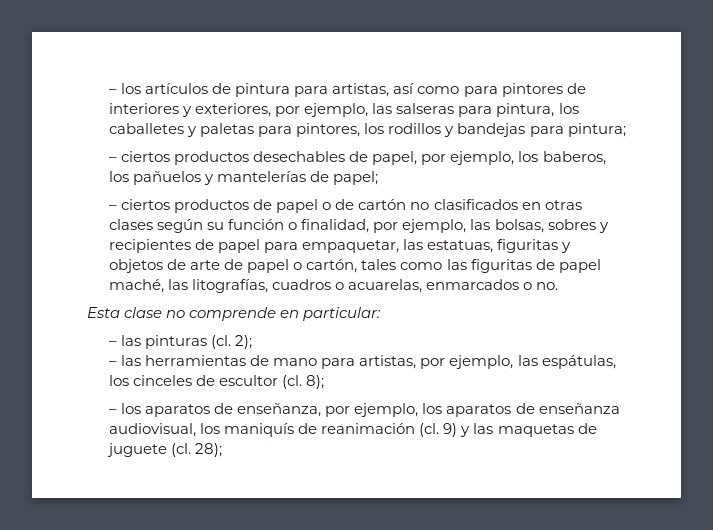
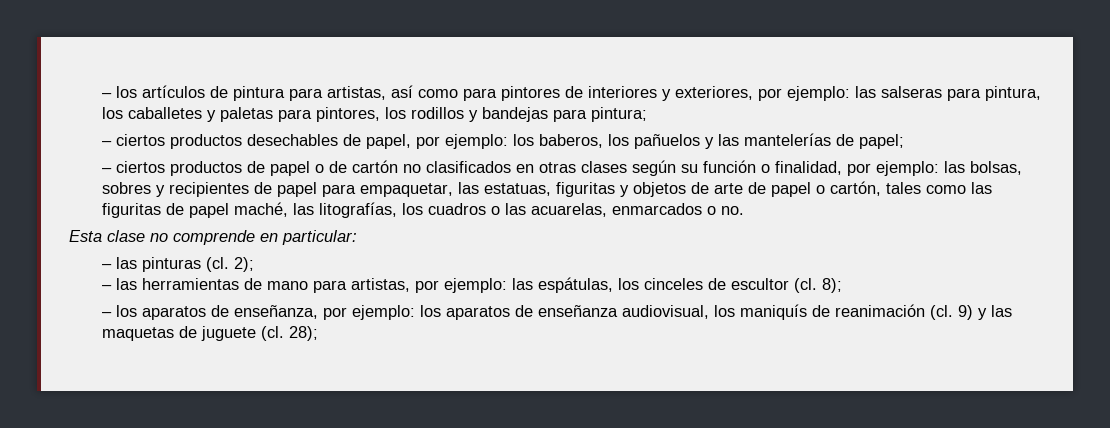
- – los artículos de pintura para artistas, así como para pintores de interiores y exteriores, por ejemplo, las salseras para pintura, los caballetes y paletas para pintores, los rodillos y bandejas para pintura;
+ – los artículos de pintura para artistas, así como para pintores de interiores y exteriores, por ejemplo: las salseras para pintura, los caballetes y paletas para pintores, los rodillos y bandejas para pintura;
- – ciertos productos desechables de papel, por ejemplo, los baberos, los pañuelos y mantelerías de papel;
+ – ciertos productos desechables de papel, por ejemplo: los baberos, los pañuelos y las mantelerías de papel;
- – ciertos productos de papel o de cartón no clasificados en otras clases según su función o finalidad, por ejemplo, las bolsas, sobres y recipientes de papel para empaquetar, las estatuas, figuritas y objetos de arte de papel o cartón, tales como las figuritas de papel maché, las litografías, cuadros o acuarelas, enmarcados o no.
+ – ciertos productos de papel o de cartón no clasificados en otras clases según su función o finalidad, por ejemplo: las bolsas, sobres y recipientes de papel para empaquetar, las estatuas, figuritas y objetos de arte de papel o cartón, tales como las figuritas de papel maché, las litografías, los cuadros o las acuarelas, enmarcados o no.
- – las herramientas de mano para artistas, por ejemplo, las espátulas, los cinceles de escultor (cl.
+ – las herramientas de mano para artistas, por ejemplo: las espátulas, los cinceles de escultor (cl.
- – los aparatos de enseñanza, por ejemplo, los aparatos de enseñanza audiovisual, los maniquís de reanimación (cl.
+ – los aparatos de enseñanza, por ejemplo: los aparatos de enseñanza audiovisual, los maniquís de reanimación (cl.

